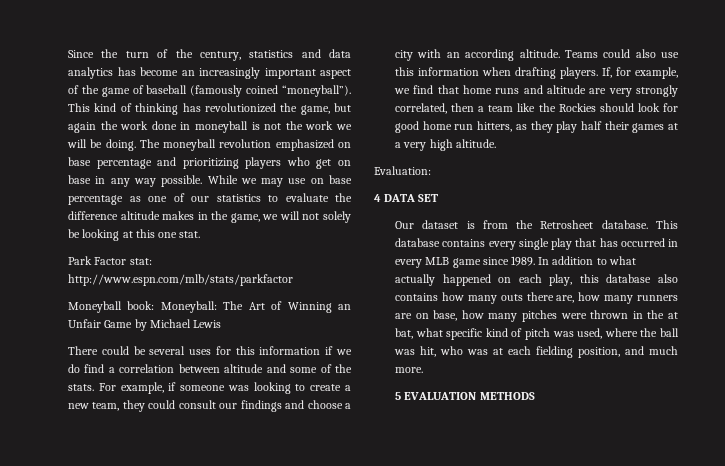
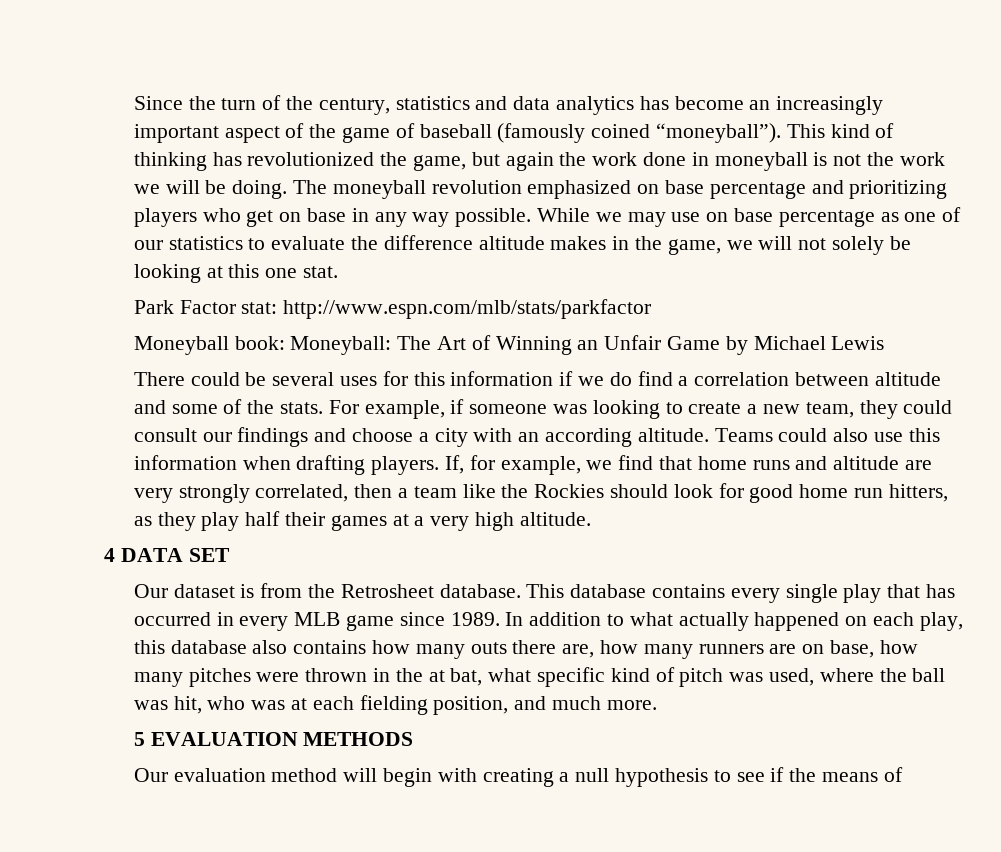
- Evaluation:
+ Our evaluation method will begin with creating a null hypothesis to see if the means of

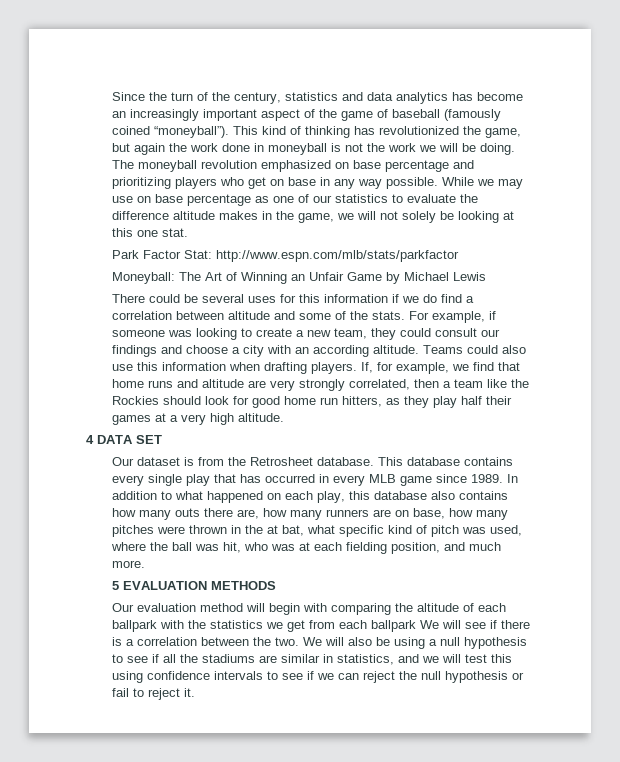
- Park Factor stat: http://www.espn.com/mlb/stats/parkfactor
+ Park Factor Stat: http://www.espn.com/mlb/stats/parkfactor
- Moneyball book: Moneyball: The Art of Winning an Unfair Game by Michael Lewis
+ Moneyball: The Art of Winning an Unfair Game by Michael Lewis
- In addition to what actually happened on each play, this database also contains how many outs there are, how many runners are on base, how many pitches were thrown in the at bat, what specific kind of pitch was used, where the ball was hit, who was at each fielding position, and much more.
+ In addition to what happened on each play, this database also contains how many outs there are, how many runners are on base, how many pitches were thrown in the at bat, what specific kind of pitch was used, where the ball was hit, who was at each fielding position, and much more.
- Our evaluation method will begin with creating a null hypothesis to see if the means of
+ Our evaluation method will begin with comparing the altitude of each ballpark with the statistics we get from each ballpark We will see if there is a correlation between the two. We will also be using a null hypothesis to see if all the stadiums are similar in statistics, and we will test this using confidence intervals to see if we can reject the null hypothesis or fail to reject it.

